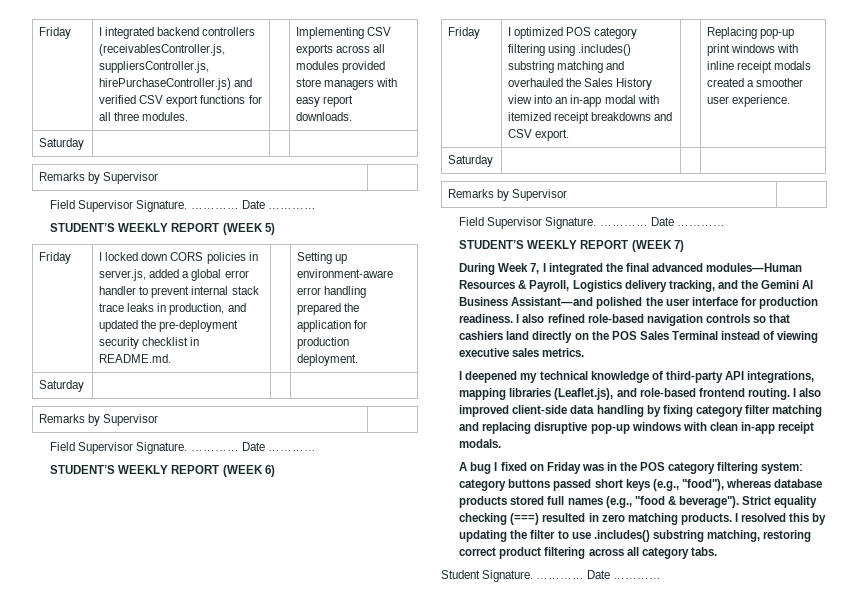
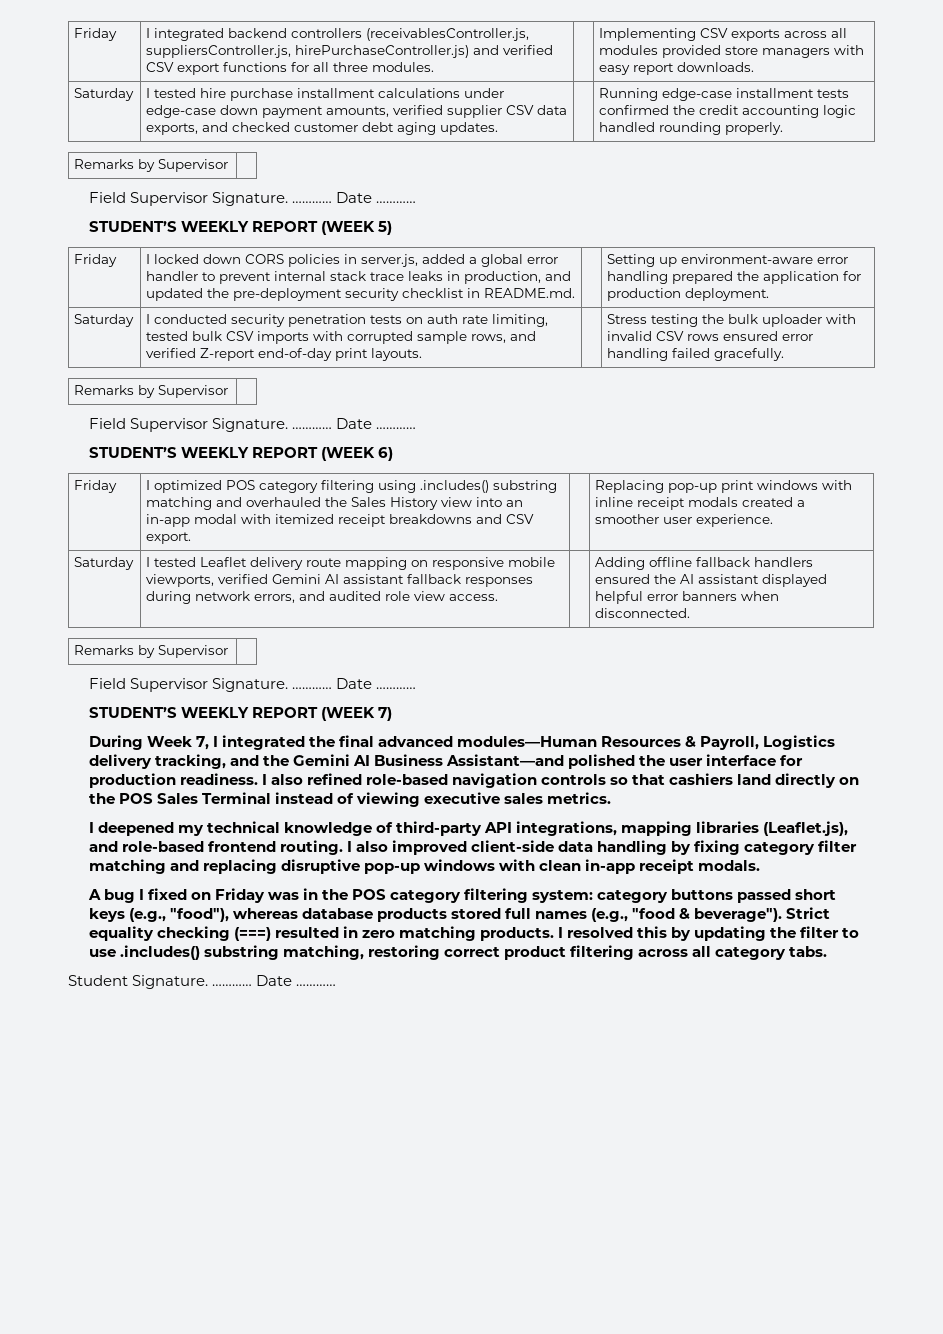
  Friday | I integrated backend controllers (receivablesController.js, suppliersController.js, hirePurchaseController.js) and verified CSV export functions for all three modules. | | Implementing CSV exports across all modules provided store managers with easy report downloads.
- Saturday | | |
+ Saturday | I tested hire purchase installment calculations under edge-case down payment amounts, verified supplier CSV data exports, and checked customer debt aging updates. | | Running edge-case installment tests confirmed the credit accounting logic handled rounding properly.
  Friday | I locked down CORS policies in server.js, added a global error handler to prevent internal stack trace leaks in production, and updated the pre-deployment security checklist in README.md. | | Setting up environment-aware error handling prepared the application for production deployment.
- Saturday | | |
+ Saturday | I conducted security penetration tests on auth rate limiting, tested bulk CSV imports with corrupted sample rows, and verified Z-report end-of-day print layouts. | | Stress testing the bulk uploader with invalid CSV rows ensured error handling failed gracefully.
  Friday | I optimized POS category filtering using .includes() substring matching and overhauled the Sales History view into an in-app modal with itemized receipt breakdowns and CSV export. | | Replacing pop-up print windows with inline receipt modals created a smoother user experience.
- Saturday | | |
+ Saturday | I tested Leaflet delivery route mapping on responsive mobile viewports, verified Gemini AI assistant fallback responses during network errors, and audited role view access. | | Adding offline fallback handlers ensured the AI assistant displayed helpful error banners when disconnected.

